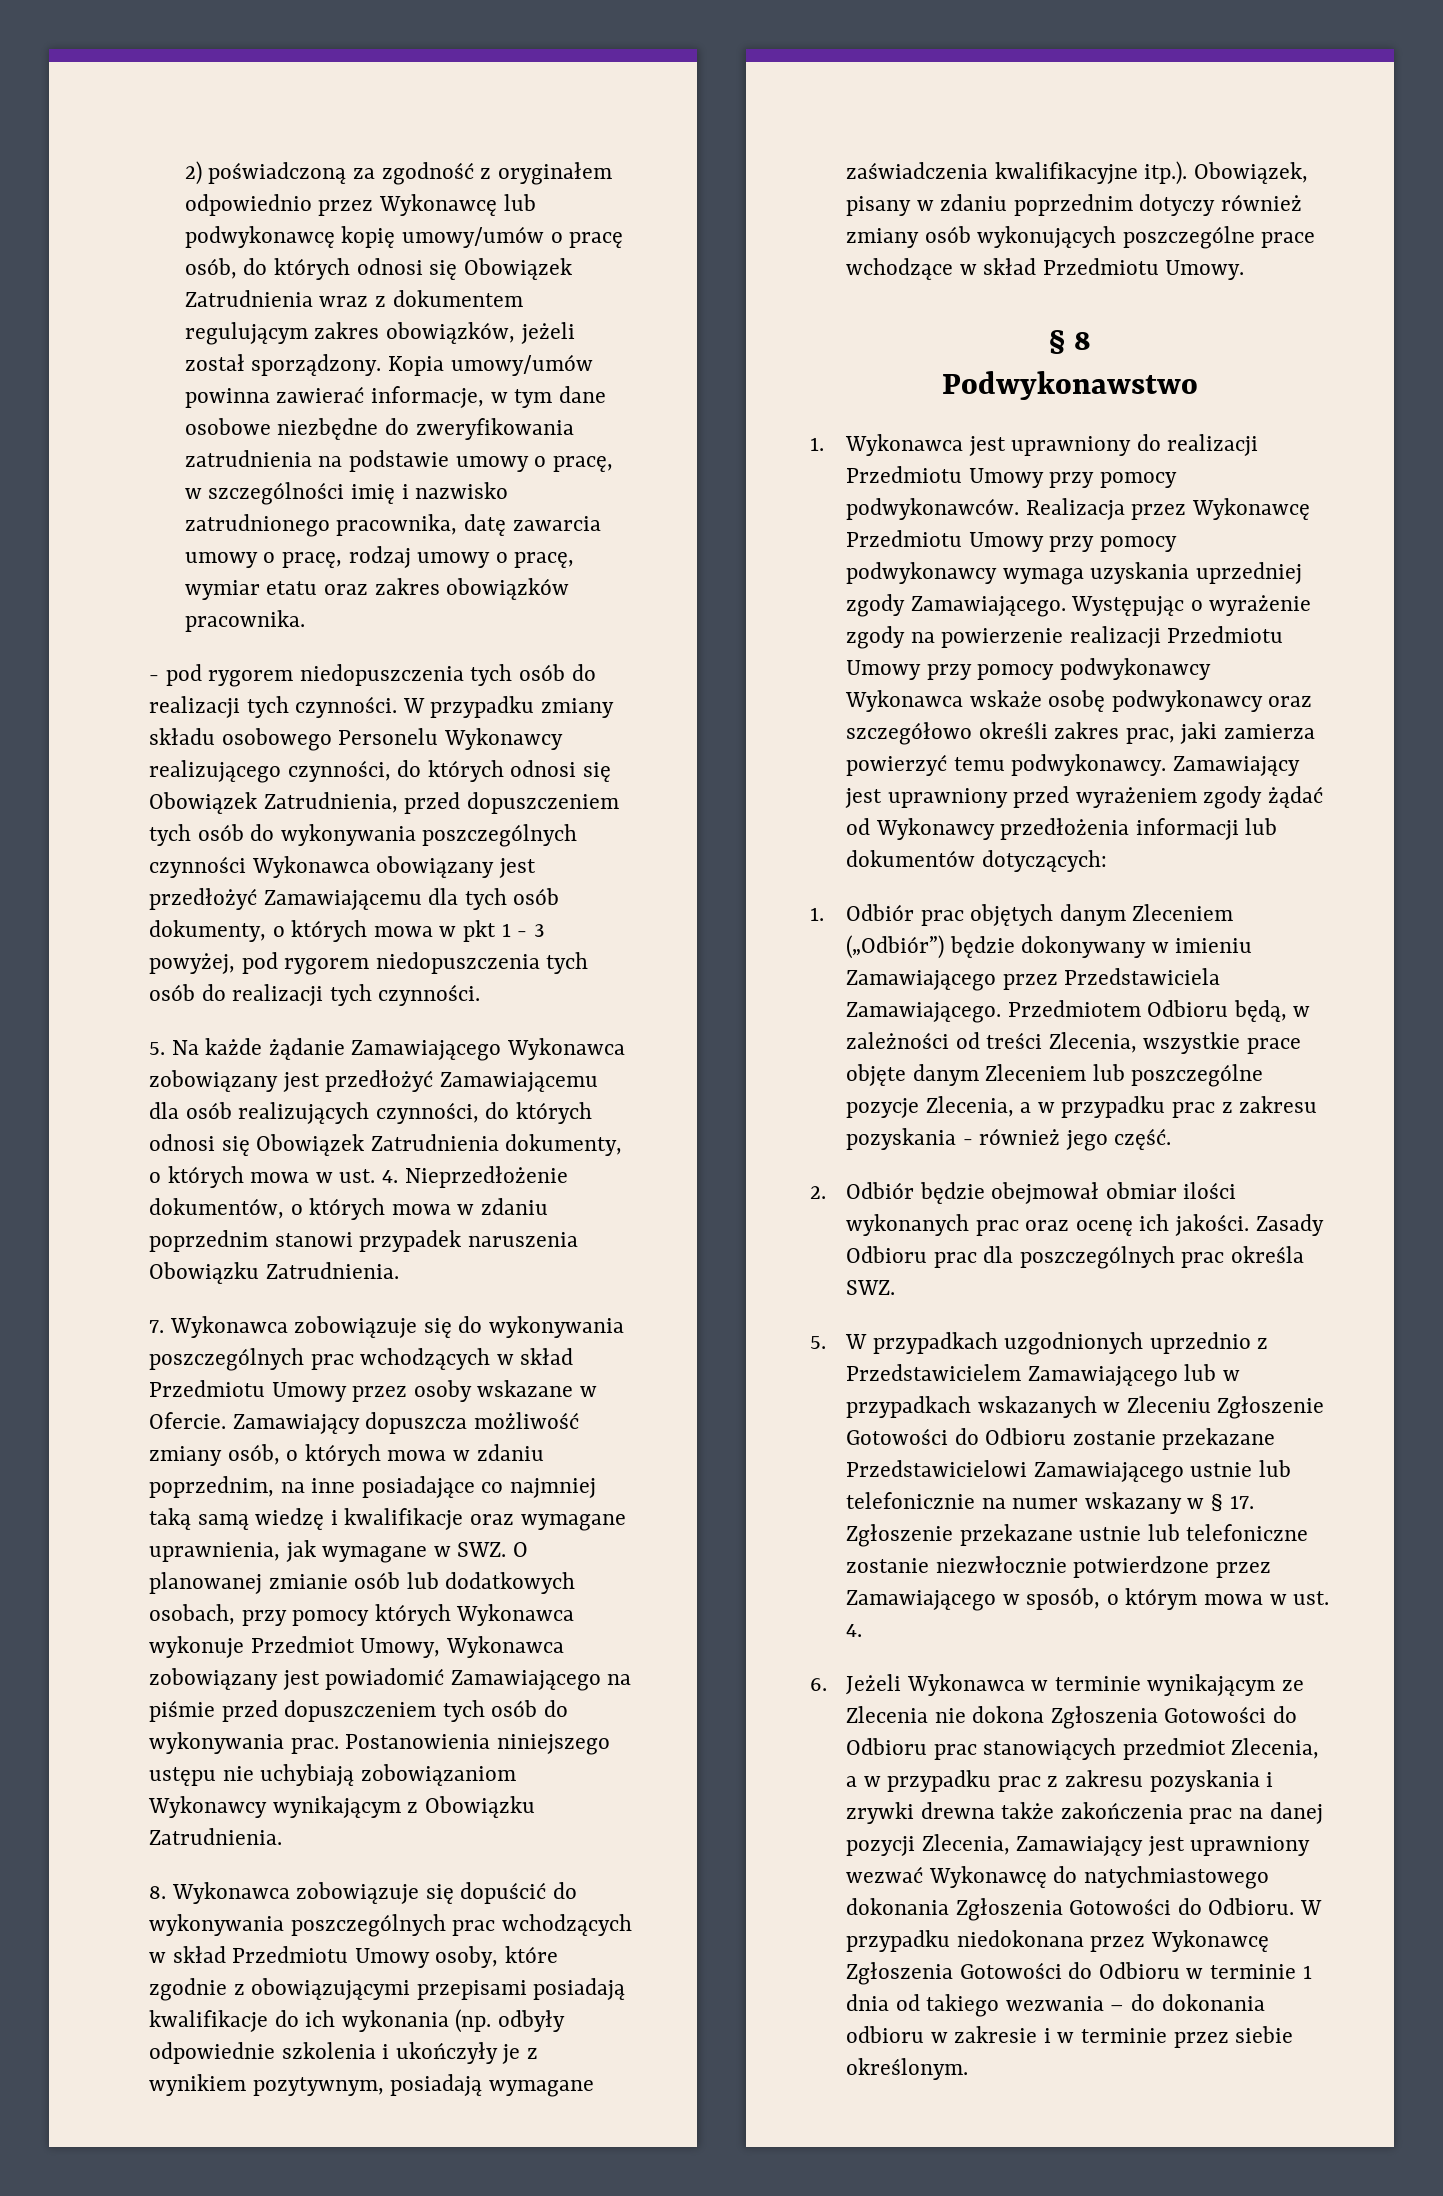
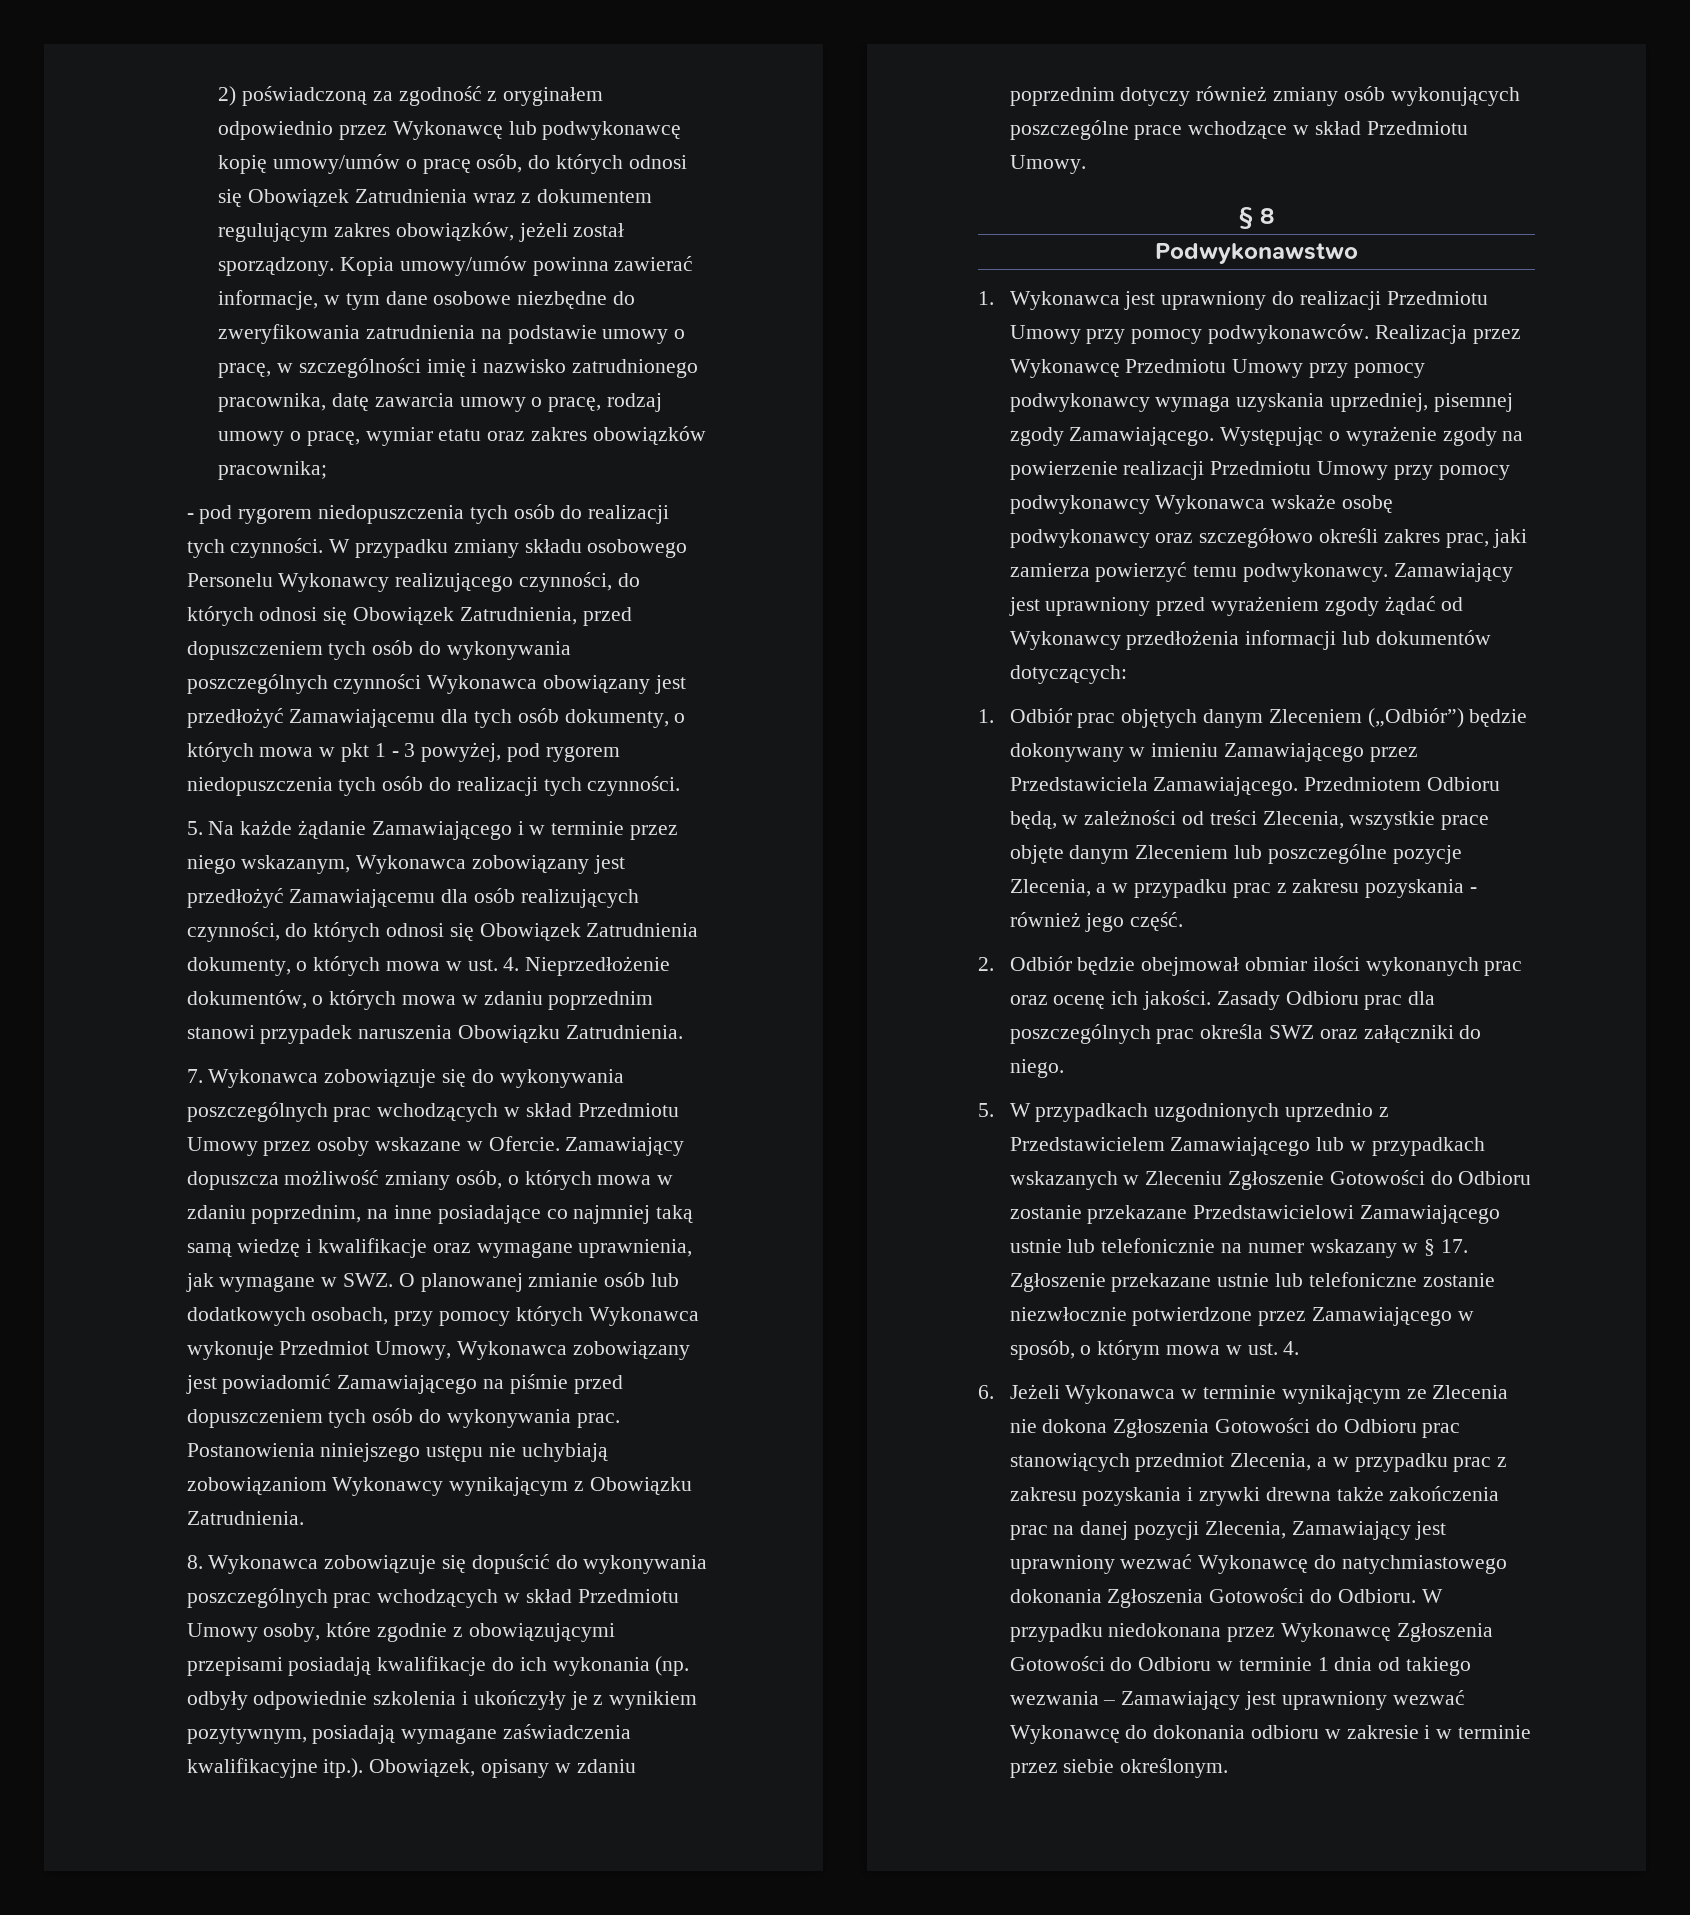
- Kopia umowy/umów powinna zawierać informacje, w tym dane osobowe niezbędne do zweryfikowania zatrudnienia na podstawie umowy o pracę, w szczególności imię i nazwisko zatrudnionego pracownika, datę zawarcia umowy o pracę, rodzaj umowy o pracę, wymiar etatu oraz zakres obowiązków pracownika.
+ Kopia umowy/umów powinna zawierać informacje, w tym dane osobowe niezbędne do zweryfikowania zatrudnienia na podstawie umowy o pracę, w szczególności imię i nazwisko zatrudnionego pracownika, datę zawarcia umowy o pracę, rodzaj umowy o pracę, wymiar etatu oraz zakres obowiązków pracownika;
- 5. Na każde żądanie Zamawiającego Wykonawca zobowiązany jest przedłożyć Zamawiającemu dla osób realizujących czynności, do których odnosi się Obowiązek Zatrudnienia dokumenty, o których mowa w ust. 4. Nieprzedłożenie dokumentów, o których mowa w zdaniu poprzednim stanowi przypadek naruszenia Obowiązku Zatrudnienia.
+ 5. Na każde żądanie Zamawiającego i w terminie przez niego wskazanym, Wykonawca zobowiązany jest przedłożyć Zamawiającemu dla osób realizujących czynności, do których odnosi się Obowiązek Zatrudnienia dokumenty, o których mowa w ust. 4. Nieprzedłożenie dokumentów, o których mowa w zdaniu poprzednim stanowi przypadek naruszenia Obowiązku Zatrudnienia.
- 8. Wykonawca zobowiązuje się dopuścić do wykonywania poszczególnych prac wchodzących w skład Przedmiotu Umowy osoby, które zgodnie z obowiązującymi przepisami posiadają kwalifikacje do ich wykonania (np. odbyły odpowiednie szkolenia i ukończyły je z wynikiem pozytywnym, posiadają wymagane zaświadczenia kwalifikacyjne itp.). Obowiązek, pisany w zdaniu poprzednim dotyczy również zmiany osób wykonujących poszczególne prace wchodzące w skład Przedmiotu Umowy.
+ 8. Wykonawca zobowiązuje się dopuścić do wykonywania poszczególnych prac wchodzących w skład Przedmiotu Umowy osoby, które zgodnie z obowiązującymi przepisami posiadają kwalifikacje do ich wykonania (np. odbyły odpowiednie szkolenia i ukończyły je z wynikiem pozytywnym, posiadają wymagane zaświadczenia kwalifikacyjne itp.). Obowiązek, opisany w zdaniu poprzednim dotyczy również zmiany osób wykonujących poszczególne prace wchodzące w skład Przedmiotu Umowy.
- Realizacja przez Wykonawcę Przedmiotu Umowy przy pomocy podwykonawcy wymaga uzyskania uprzedniej zgody Zamawiającego.
+ Realizacja przez Wykonawcę Przedmiotu Umowy przy pomocy podwykonawcy wymaga uzyskania uprzedniej, pisemnej zgody Zamawiającego.
- Zasady Odbioru prac dla poszczególnych prac określa SWZ.
+ Zasady Odbioru prac dla poszczególnych prac określa SWZ oraz załączniki do niego.
- W przypadku niedokonana przez Wykonawcę Zgłoszenia Gotowości do Odbioru w terminie 1 dnia od takiego wezwania – do dokonania odbioru w zakresie i w terminie przez siebie określonym.
+ W przypadku niedokonana przez Wykonawcę Zgłoszenia Gotowości do Odbioru w terminie 1 dnia od takiego wezwania – Zamawiający jest uprawniony wezwać Wykonawcę do dokonania odbioru w zakresie i w terminie przez siebie określonym.

